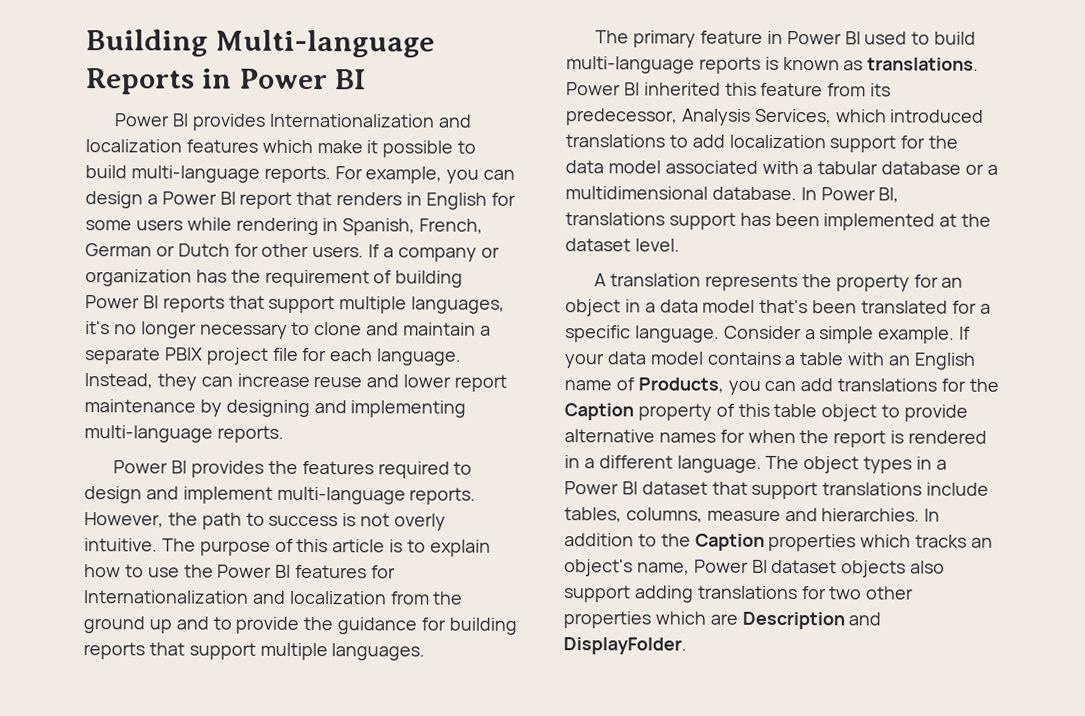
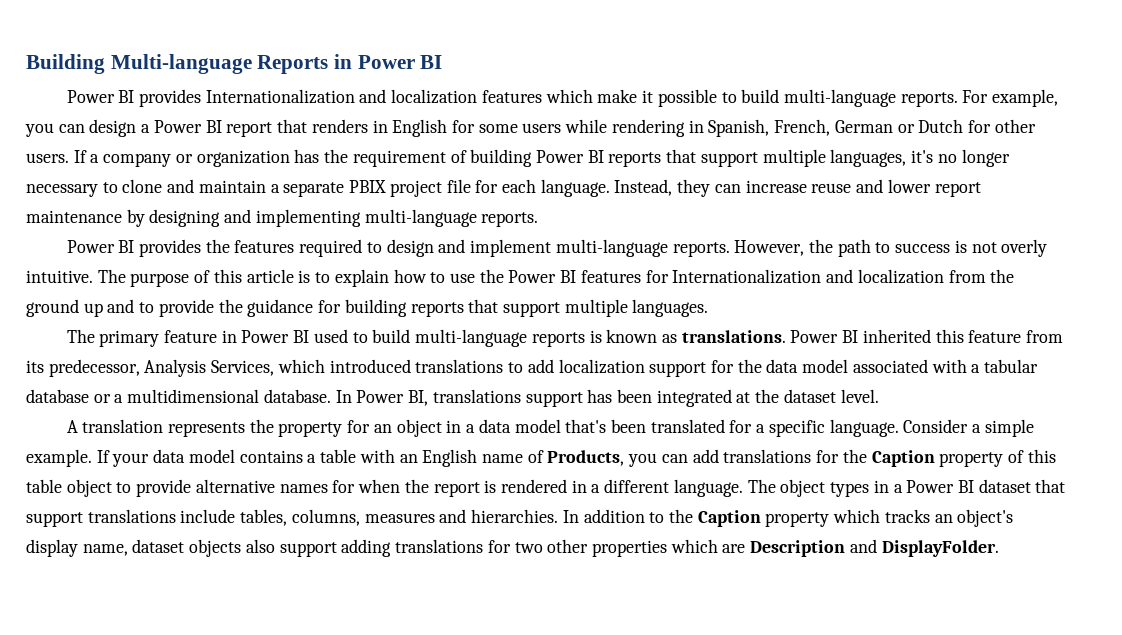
- In Power BI, translations support has been implemented at the dataset level.
+ In Power BI, translations support has been integrated at the dataset level.
- The object types in a Power BI dataset that support translations include tables, columns, measure and hierarchies.
+ The object types in a Power BI dataset that support translations include tables, columns, measures and hierarchies.
- In addition to the Caption properties which tracks an object's name, Power BI dataset objects also support adding translations for two other properties which are Description and DisplayFolder.
+ In addition to the Caption property which tracks an object's display name, dataset objects also support adding translations for two other properties which are Description and DisplayFolder.

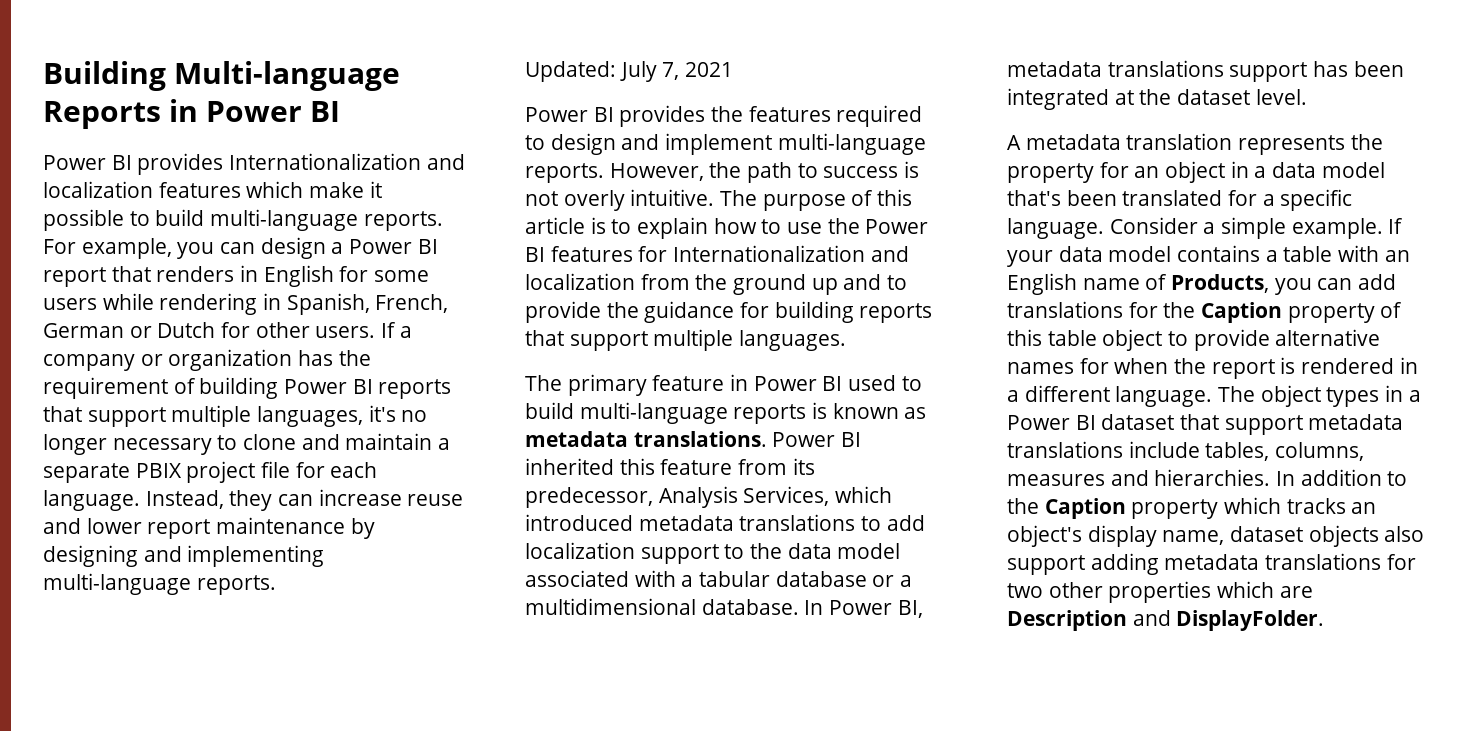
+ Updated: July 7, 2021
- The primary feature in Power BI used to build multi-language reports is known as translations.
+ The primary feature in Power BI used to build multi-language reports is known as metadata translations.
- Power BI inherited this feature from its predecessor, Analysis Services, which introduced translations to add localization support for the data model associated with a tabular database or a multidimensional database.
+ Power BI inherited this feature from its predecessor, Analysis Services, which introduced metadata translations to add localization support to the data model associated with a tabular database or a multidimensional database.
- In Power BI, translations support has been integrated at the dataset level.
+ In Power BI, metadata translations support has been integrated at the dataset level.
- A translation represents the property for an object in a data model that's been translated for a specific language.
+ A metadata translation represents the property for an object in a data model that's been translated for a specific language.
- The object types in a Power BI dataset that support translations include tables, columns, measures and hierarchies.
+ The object types in a Power BI dataset that support metadata translations include tables, columns, measures and hierarchies.
- In addition to the Caption property which tracks an object's display name, dataset objects also support adding translations for two other properties which are Description and DisplayFolder.
+ In addition to the Caption property which tracks an object's display name, dataset objects also support adding metadata translations for two other properties which are Description and DisplayFolder.

